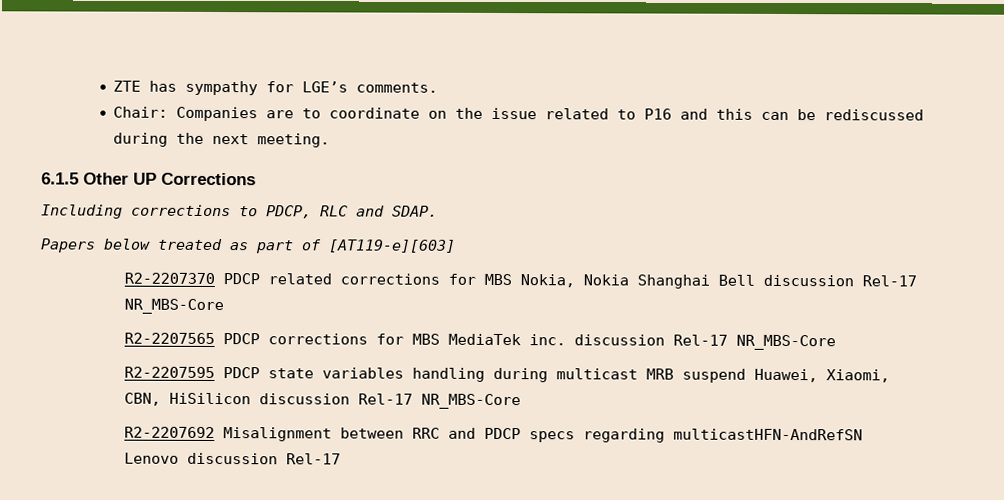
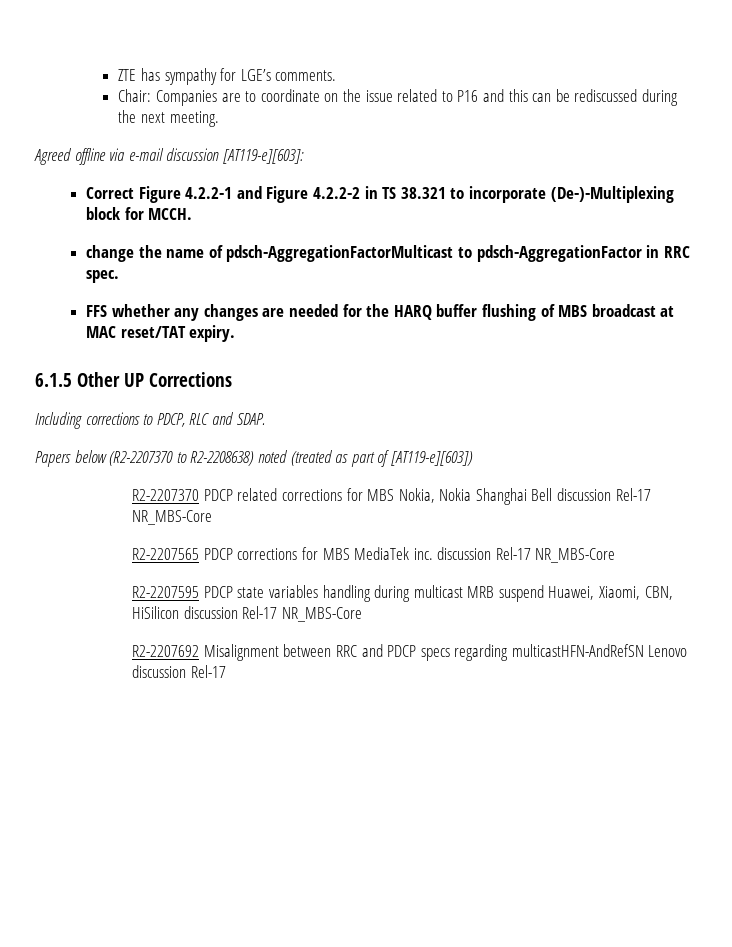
+ Agreed offline via e-mail discussion [AT119-e][603]:
+ Correct Figure 4.2.2-1 and Figure 4.2.2-2 in TS 38.321 to incorporate (De-)-Multiplexing block for MCCH.
+ change the name of pdsch-AggregationFactorMulticast to pdsch-AggregationFactor in RRC spec.
+ FFS whether any changes are needed for the HARQ buffer flushing of MBS broadcast at MAC reset/TAT expiry.
- Papers below treated as part of [AT119-e][603]
+ Papers below (R2-2207370 to R2-2208638) noted (treated as part of [AT119-e][603])

